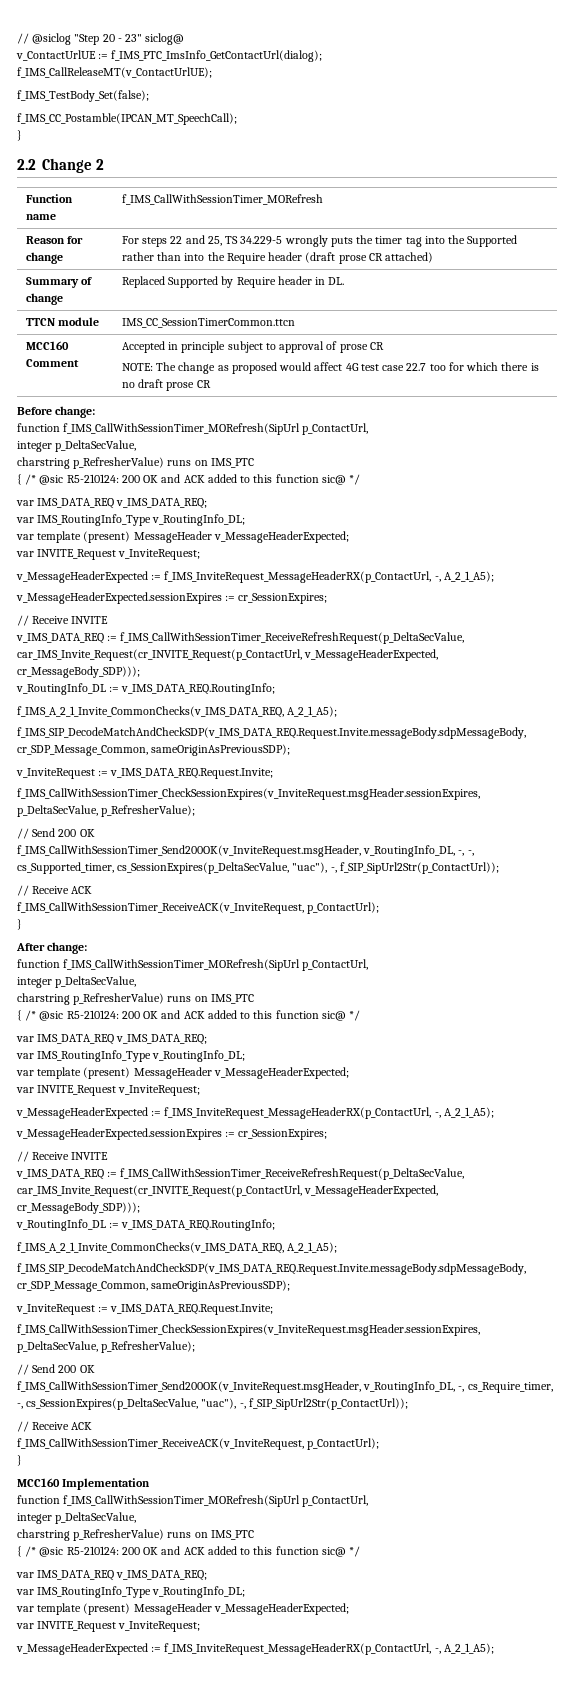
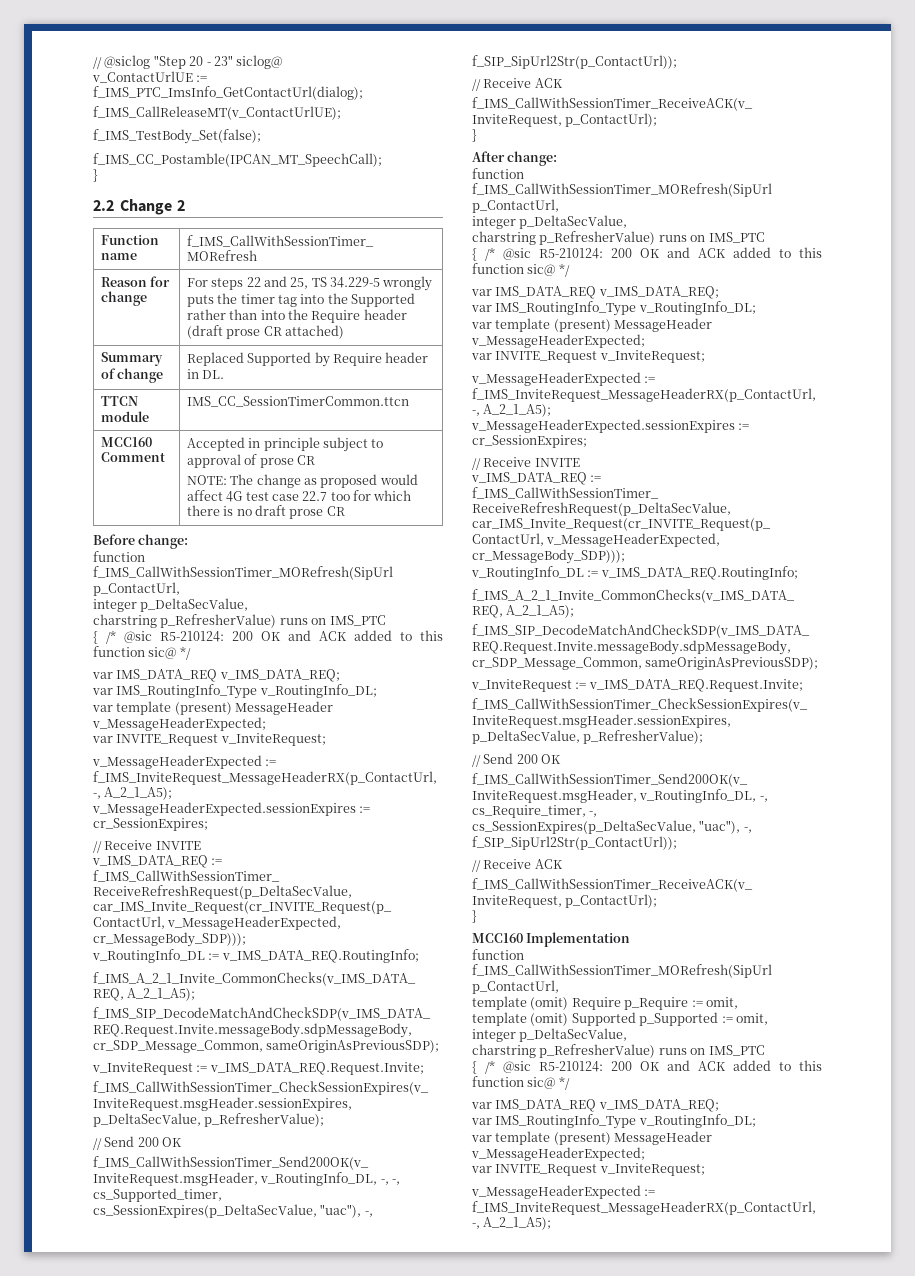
+ template (omit) Require p_Require := omit,
+ template (omit) Supported p_Supported := omit,

